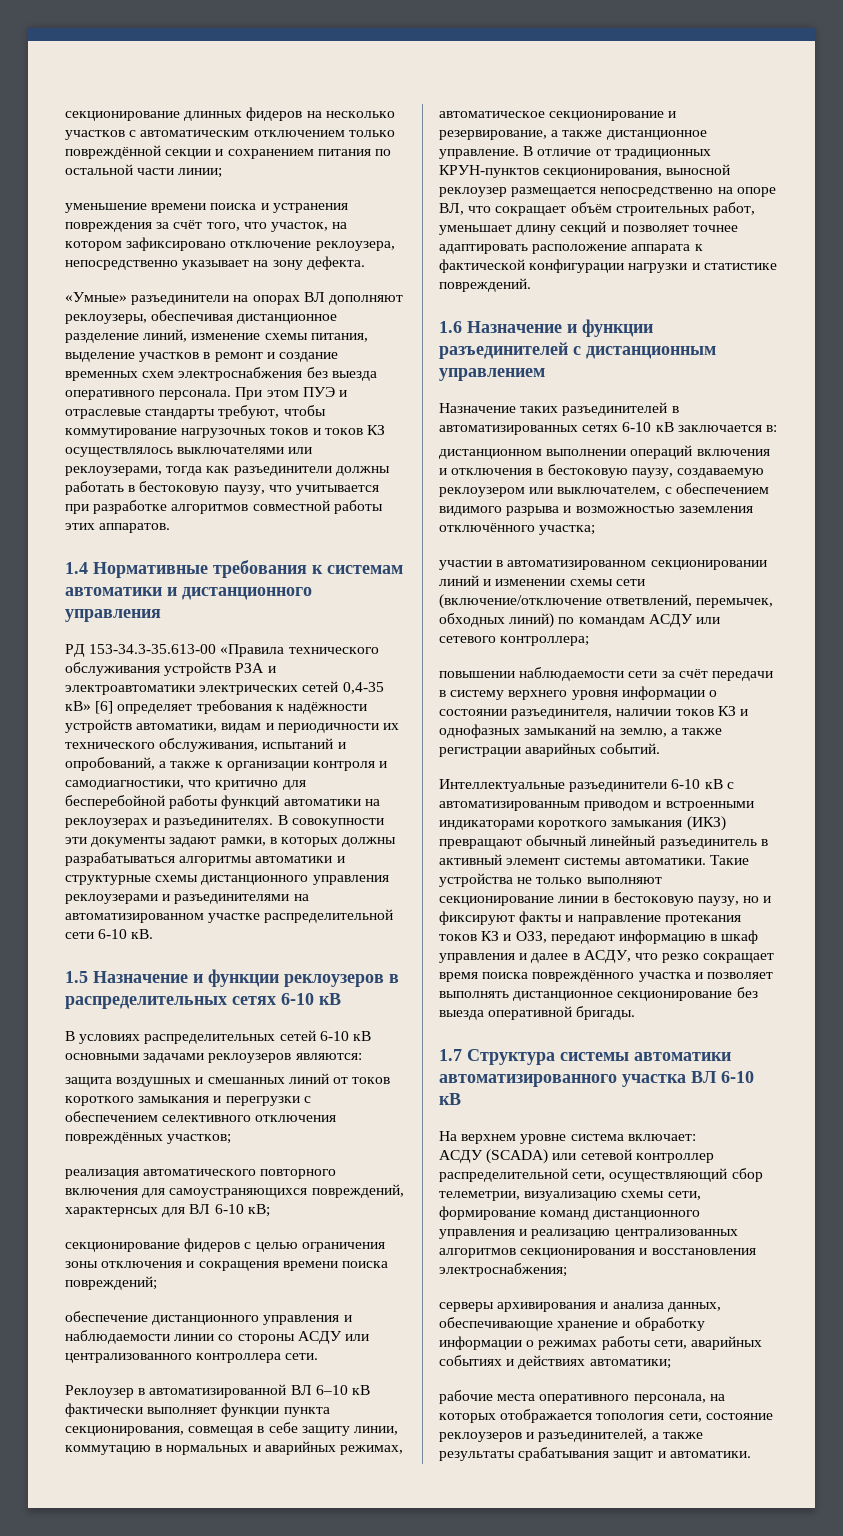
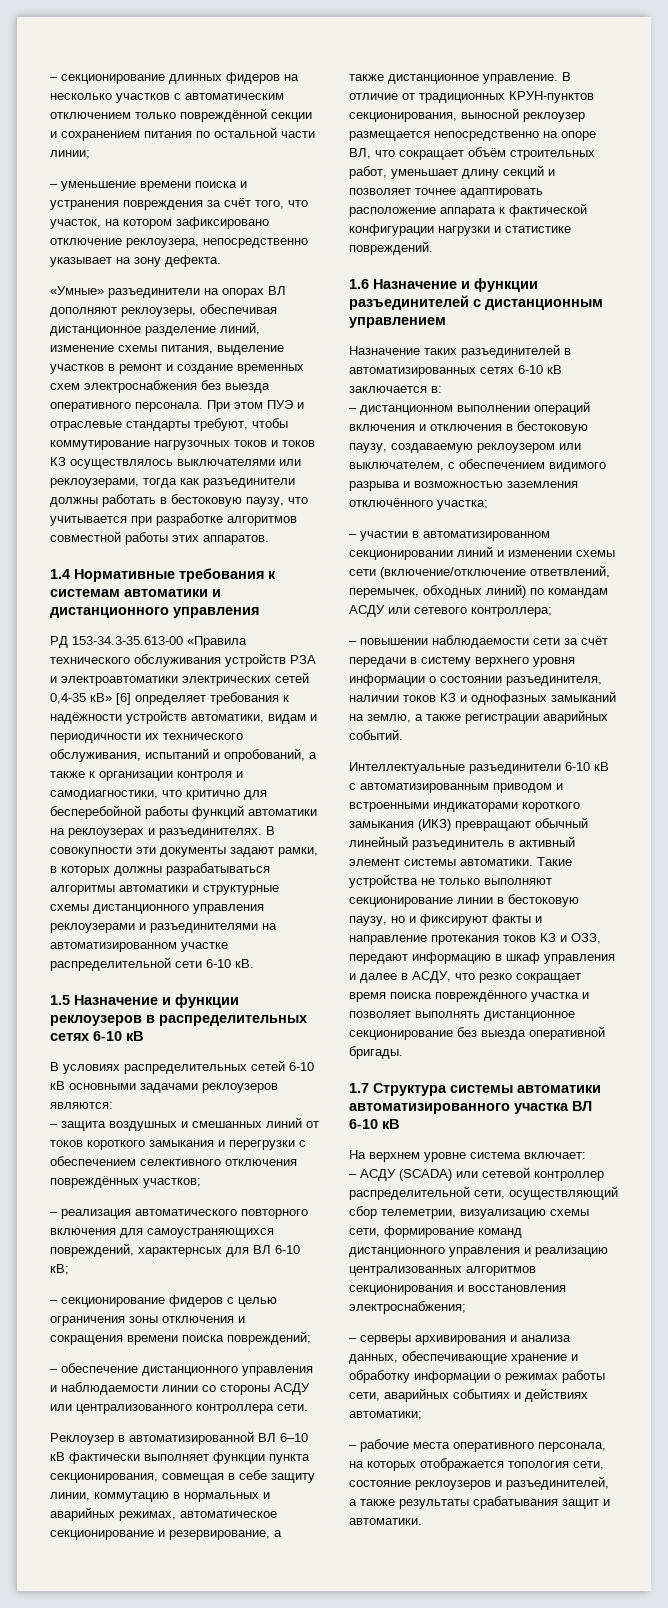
- секционирование длинных фидеров на несколько участков с автоматическим отключением только повреждённой секции и сохранением питания по остальной части линии;
+ – секционирование длинных фидеров на несколько участков с автоматическим отключением только повреждённой секции и сохранением питания по остальной части линии;
- уменьшение времени поиска и устранения повреждения за счёт того, что участок, на котором зафиксировано отключение реклоузера, непосредственно указывает на зону дефекта.
+ – уменьшение времени поиска и устранения повреждения за счёт того, что участок, на котором зафиксировано отключение реклоузера, непосредственно указывает на зону дефекта.
- защита воздушных и смешанных линий от токов короткого замыкания и перегрузки с обеспечением селективного отключения повреждённых участков;
+ – защита воздушных и смешанных линий от токов короткого замыкания и перегрузки с обеспечением селективного отключения повреждённых участков;
- реализация автоматического повторного включения для самоустраняющихся повреждений, характернсых для ВЛ 6-10 кВ;
+ – реализация автоматического повторного включения для самоустраняющихся повреждений, характернсых для ВЛ 6-10 кВ;
- секционирование фидеров с целью ограничения зоны отключения и сокращения времени поиска повреждений;
+ – секционирование фидеров с целью ограничения зоны отключения и сокращения времени поиска повреждений;
- обеспечение дистанционного управления и наблюдаемости линии со стороны АСДУ или централизованного контроллера сети.
+ – обеспечение дистанционного управления и наблюдаемости линии со стороны АСДУ или централизованного контроллера сети.
- дистанционном выполнении операций включения и отключения в бестоковую паузу, создаваемую реклоузером или выключателем, с обеспечением видимого разрыва и возможностью заземления отключённого участка;
+ – дистанционном выполнении операций включения и отключения в бестоковую паузу, создаваемую реклоузером или выключателем, с обеспечением видимого разрыва и возможностью заземления отключённого участка;
- участии в автоматизированном секционировании линий и изменении схемы сети (включение/отключение ответвлений, перемычек, обходных линий) по командам АСДУ или сетевого контроллера;
+ – участии в автоматизированном секционировании линий и изменении схемы сети (включение/отключение ответвлений, перемычек, обходных линий) по командам АСДУ или сетевого контроллера;
- повышении наблюдаемости сети за счёт передачи в систему верхнего уровня информации о состоянии разъединителя, наличии токов КЗ и однофазных замыканий на землю, а также регистрации аварийных событий.
+ – повышении наблюдаемости сети за счёт передачи в систему верхнего уровня информации о состоянии разъединителя, наличии токов КЗ и однофазных замыканий на землю, а также регистрации аварийных событий.
- АСДУ (SCADA) или сетевой контроллер распределительной сети, осуществляющий сбор телеметрии, визуализацию схемы сети, формирование команд дистанционного управления и реализацию централизованных алгоритмов секционирования и восстановления электроснабжения;
+ – АСДУ (SCADA) или сетевой контроллер распределительной сети, осуществляющий сбор телеметрии, визуализацию схемы сети, формирование команд дистанционного управления и реализацию централизованных алгоритмов секционирования и восстановления электроснабжения;
- серверы архивирования и анализа данных, обеспечивающие хранение и обработку информации о режимах работы сети, аварийных событиях и действиях автоматики;
+ – серверы архивирования и анализа данных, обеспечивающие хранение и обработку информации о режимах работы сети, аварийных событиях и действиях автоматики;
- рабочие места оперативного персонала, на которых отображается топология сети, состояние реклоузеров и разъединителей, а также результаты срабатывания защит и автоматики.
+ – рабочие места оперативного персонала, на которых отображается топология сети, состояние реклоузеров и разъединителей, а также результаты срабатывания защит и автоматики.

